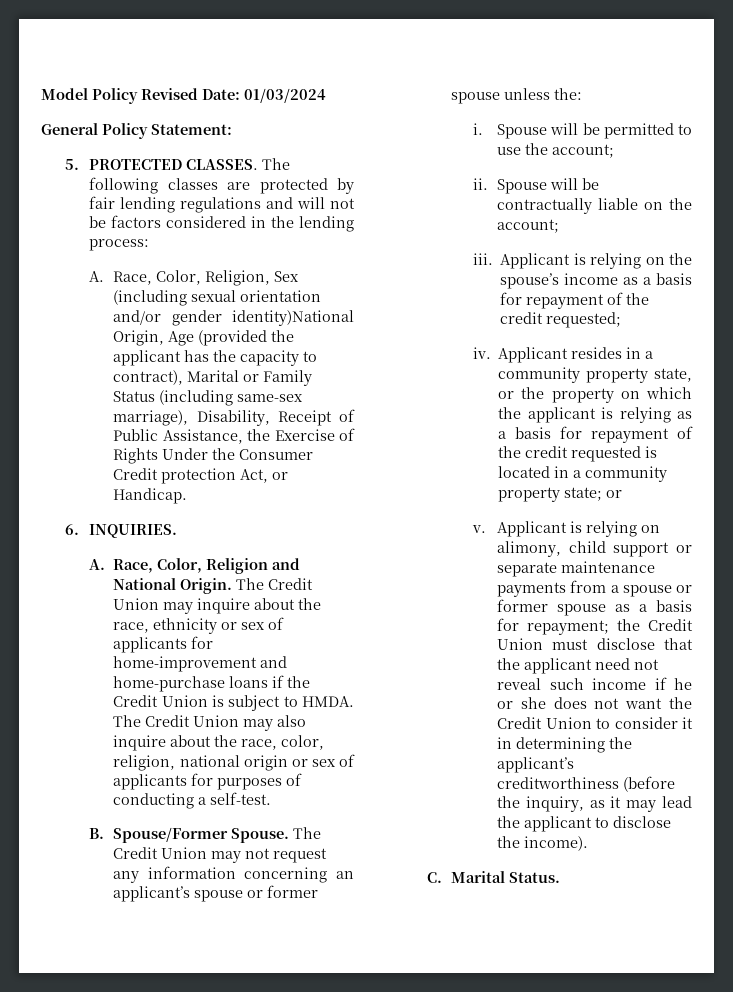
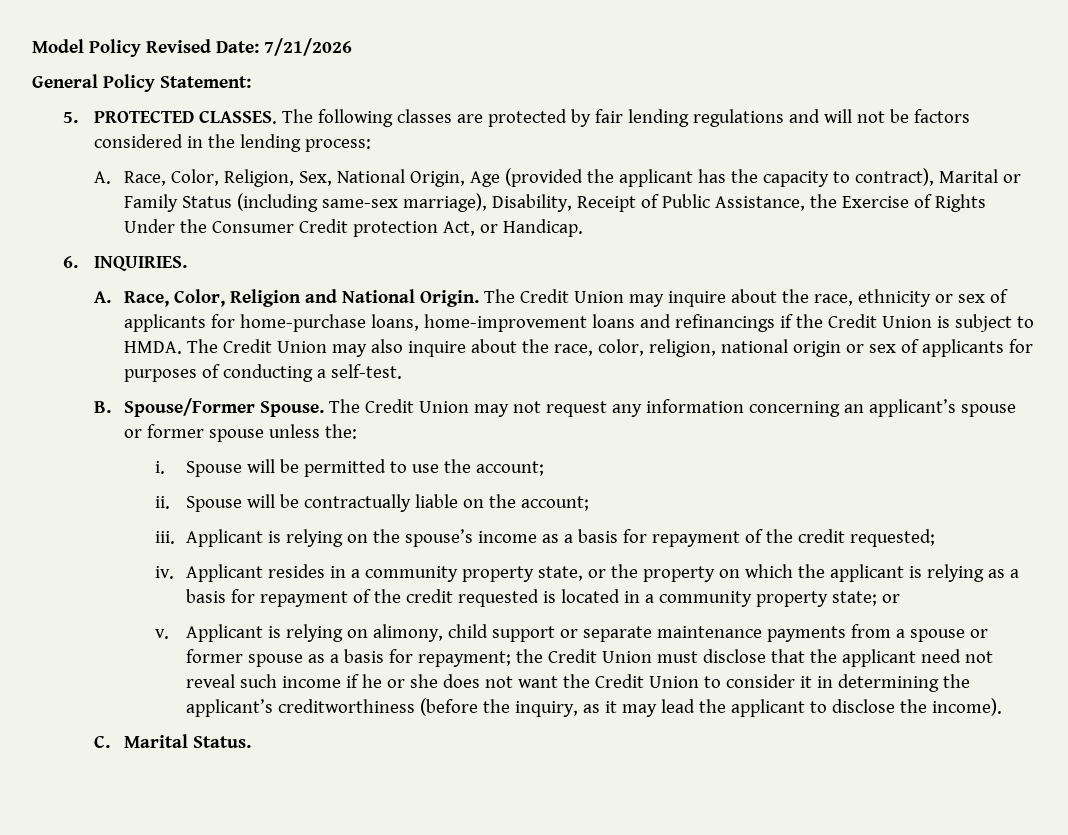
- Model Policy Revised Date: 01/03/2024
+ Model Policy Revised Date: 7/21/2026
- A. Race, Color, Religion, Sex (including sexual orientation and/or gender identity)National Origin, Age (provided the applicant has the capacity to contract), Marital or Family Status (including same-sex marriage), Disability, Receipt of Public Assistance, the Exercise of Rights Under the Consumer Credit protection Act, or Handicap.
+ A. Race, Color, Religion, Sex, National Origin, Age (provided the applicant has the capacity to contract), Marital or Family Status (including same-sex marriage), Disability, Receipt of Public Assistance, the Exercise of Rights Under the Consumer Credit protection Act, or Handicap.
- The Credit Union may inquire about the race, ethnicity or sex of applicants for home-improvement and home-purchase loans if the Credit Union is subject to HMDA.
+ The Credit Union may inquire about the race, ethnicity or sex of applicants for home-purchase loans, home-improvement loans and refinancings if the Credit Union is subject to HMDA.

